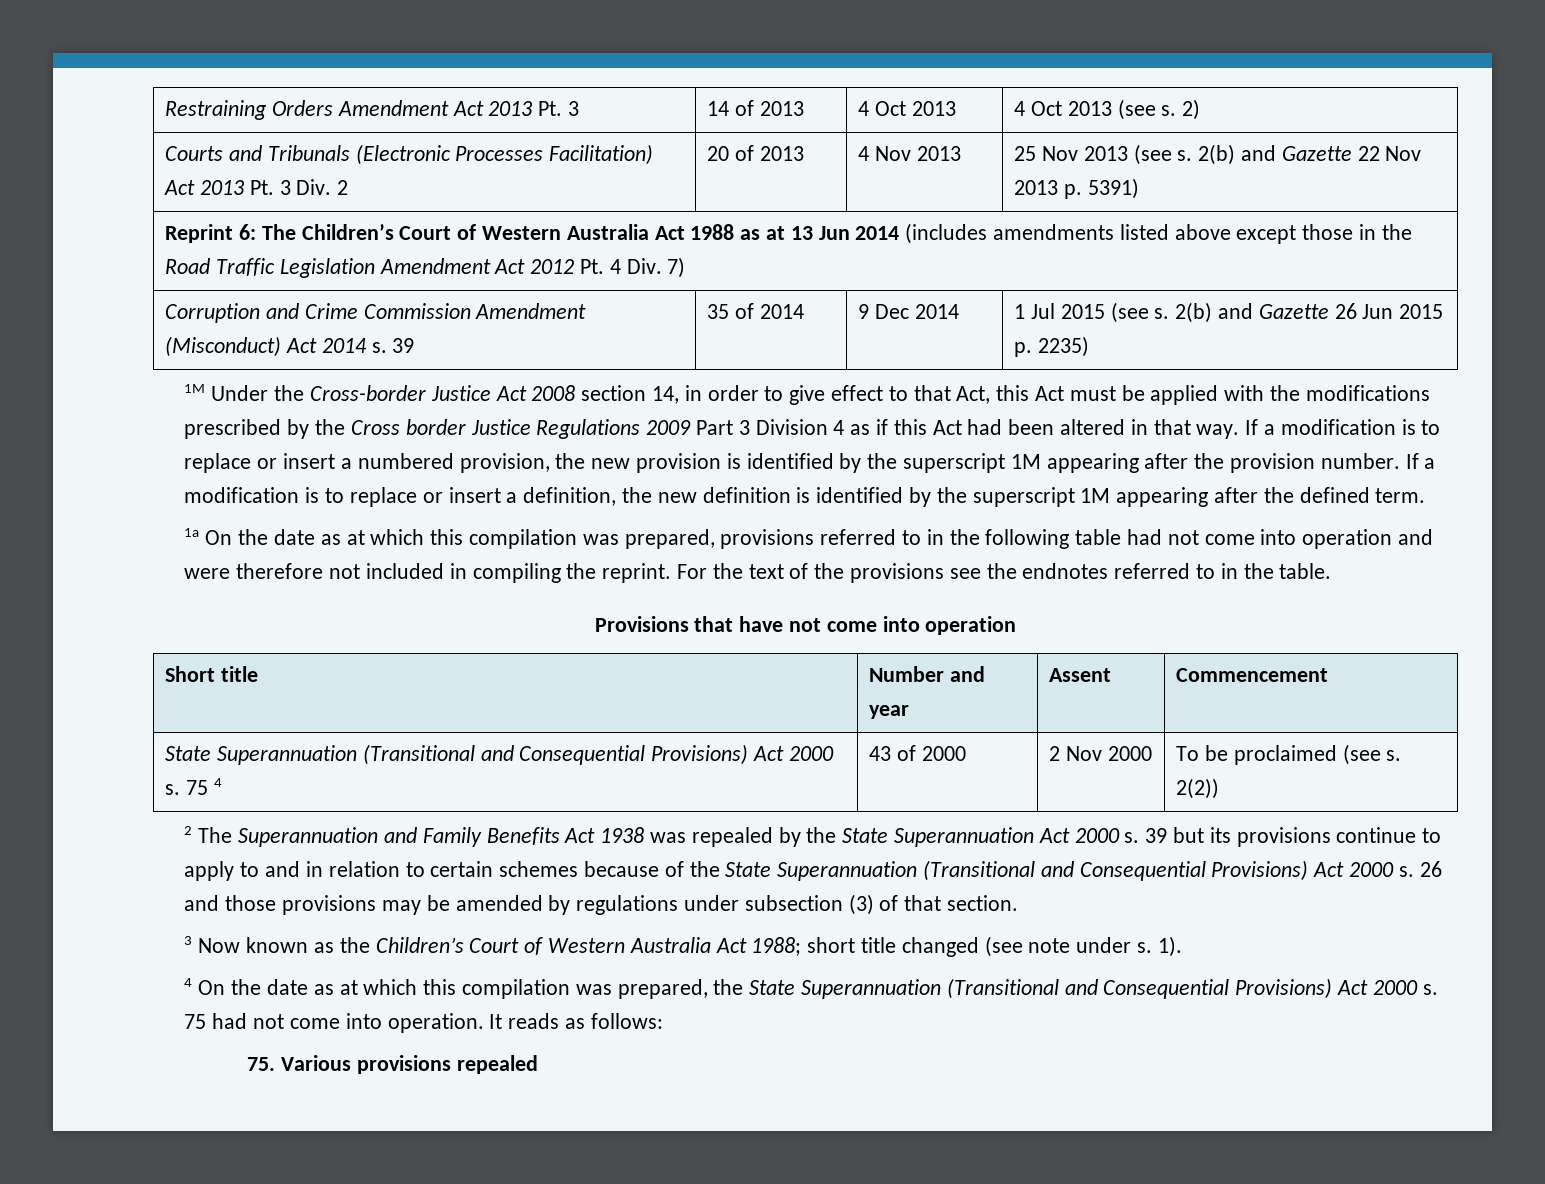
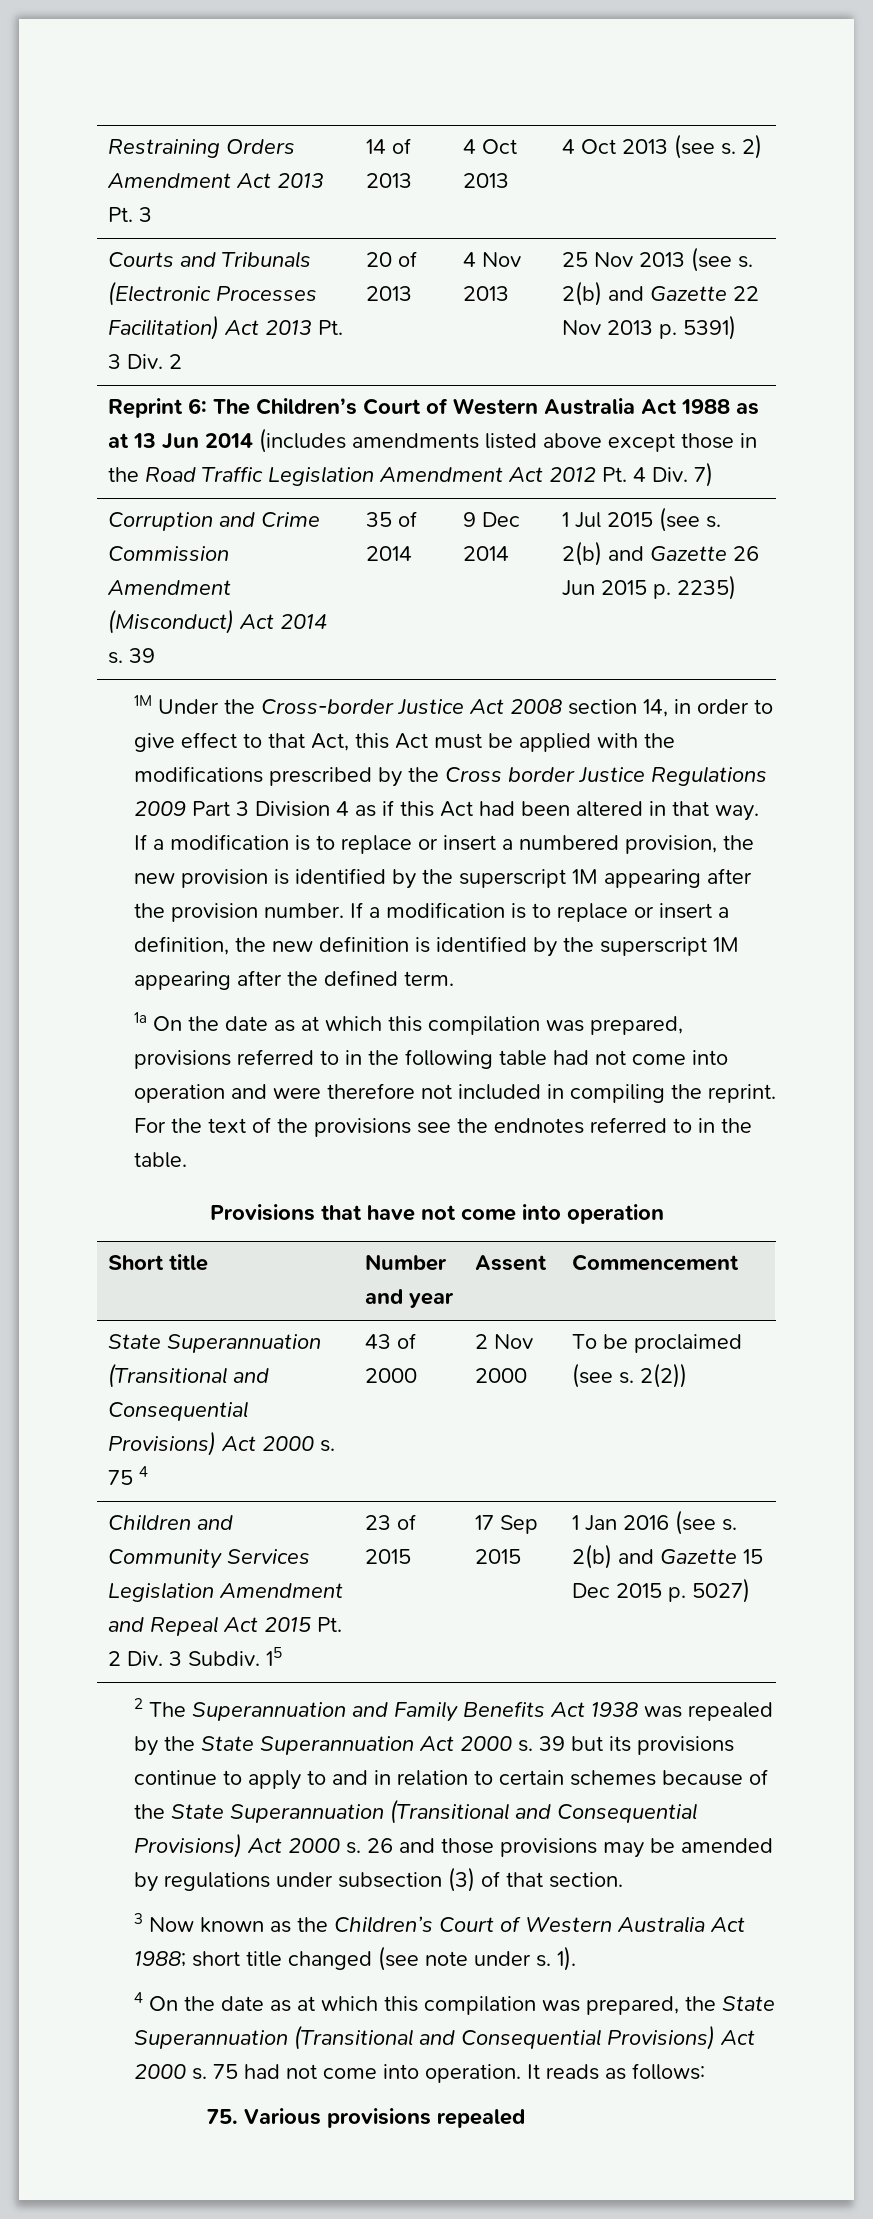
+ Children and Community Services Legislation Amendment and Repeal Act 2015 Pt. 2 Div. 3 Subdiv. 15 | 23 of 2015 | 17 Sep 2015 | 1 Jan 2016 (see s. 2(b) and Gazette 15 Dec 2015 p. 5027)

